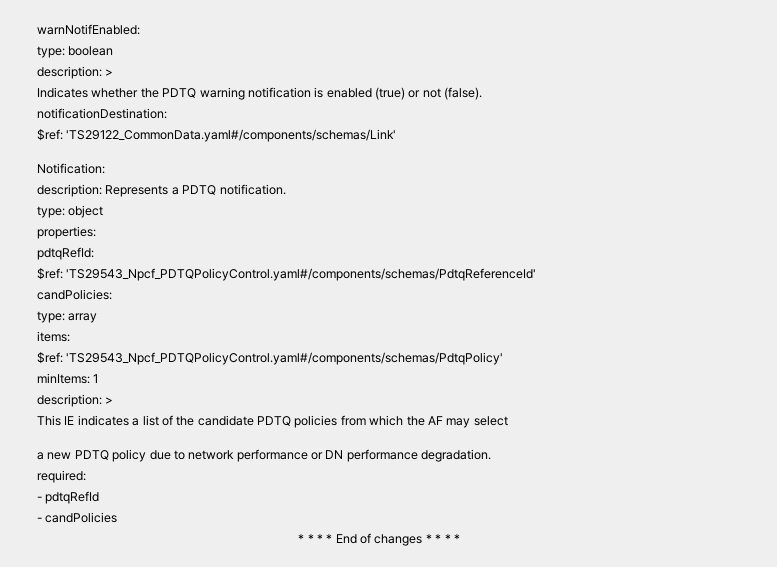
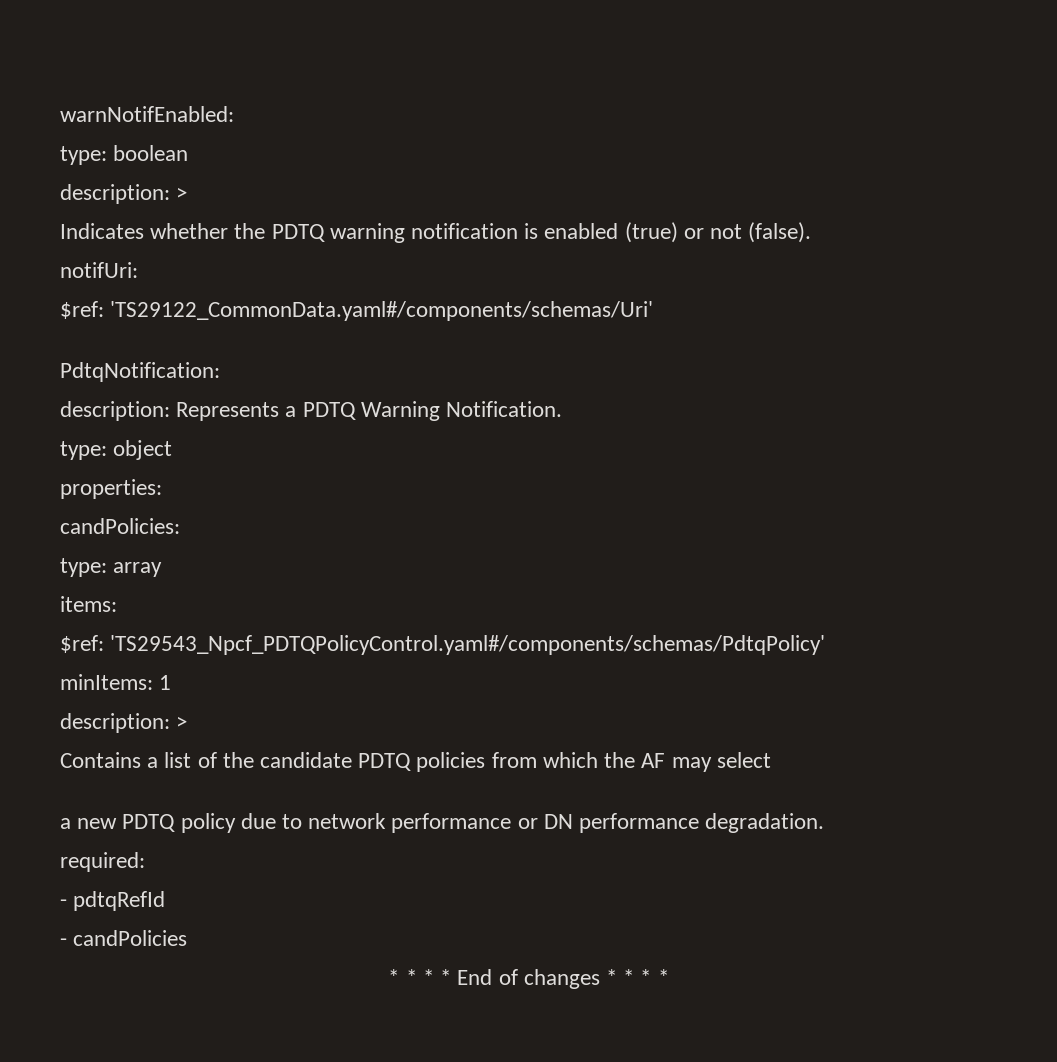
- notificationDestination:
- $ref: 'TS29122_CommonData.yaml#/components/schemas/Link'
- Notification:
+ notifUri:
+ $ref: 'TS29122_CommonData.yaml#/components/schemas/Uri'
+ PdtqNotification:
- description: Represents a PDTQ notification.
+ description: Represents a PDTQ Warning Notification.
- pdtqRefId:
- $ref: 'TS29543_Npcf_PDTQPolicyControl.yaml#/components/schemas/PdtqReferenceId'
- This IE indicates a list of the candidate PDTQ policies from which the AF may select
+ Contains a list of the candidate PDTQ policies from which the AF may select

